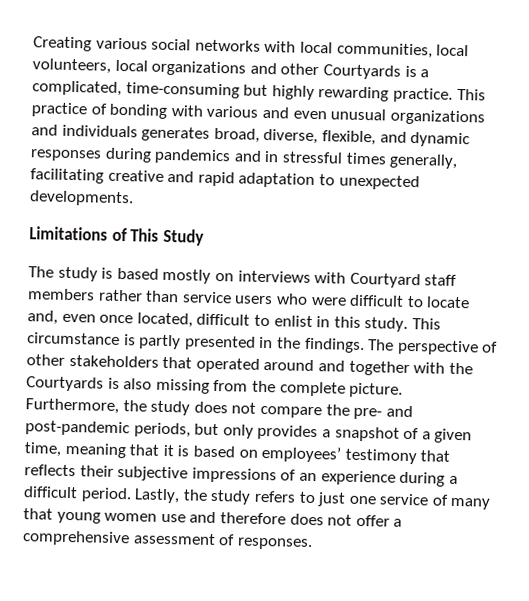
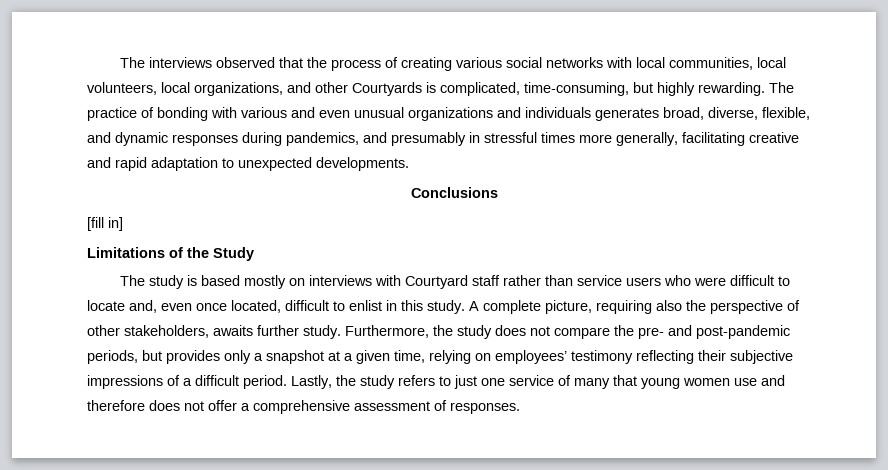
- Creating various social networks with local communities, local volunteers, local organizations and other Courtyards is a complicated, time-consuming but highly rewarding practice. This practice of bonding with various and even unusual organizations and individuals generates broad, diverse, flexible, and dynamic responses during pandemics and in stressful times generally, facilitating creative and rapid adaptation to unexpected developments.
+ The interviews observed that the process of creating various social networks with local communities, local volunteers, local organizations, and other Courtyards is complicated, time-consuming, but highly rewarding. The practice of bonding with various and even unusual organizations and individuals generates broad, diverse, flexible, and dynamic responses during pandemics, and presumably in stressful times more generally, facilitating creative and rapid adaptation to unexpected developments.
+ Conclusions
+ [fill in]
- Limitations of This Study
+ Limitations of the Study
- The study is based mostly on interviews with Courtyard staff members rather than service users who were difficult to locate and, even once located, difficult to enlist in this study.
+ The study is based mostly on interviews with Courtyard staff rather than service users who were difficult to locate and, even once located, difficult to enlist in this study.
- This circumstance is partly presented in the findings. The perspective of other stakeholders that operated around and together with the Courtyards is also missing from the complete picture.
+ A complete picture, requiring also the perspective of other stakeholders, awaits further study.
- Furthermore, the study does not compare the pre- and post-pandemic periods, but only provides a snapshot of a given time, meaning that it is based on employees’ testimony that reflects their subjective impressions of an experience during a difficult period.
+ Furthermore, the study does not compare the pre- and post-pandemic periods, but provides only a snapshot at a given time, relying on employees’ testimony reflecting their subjective impressions of a difficult period.

